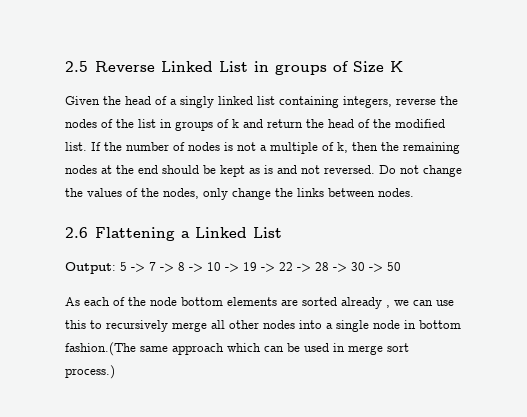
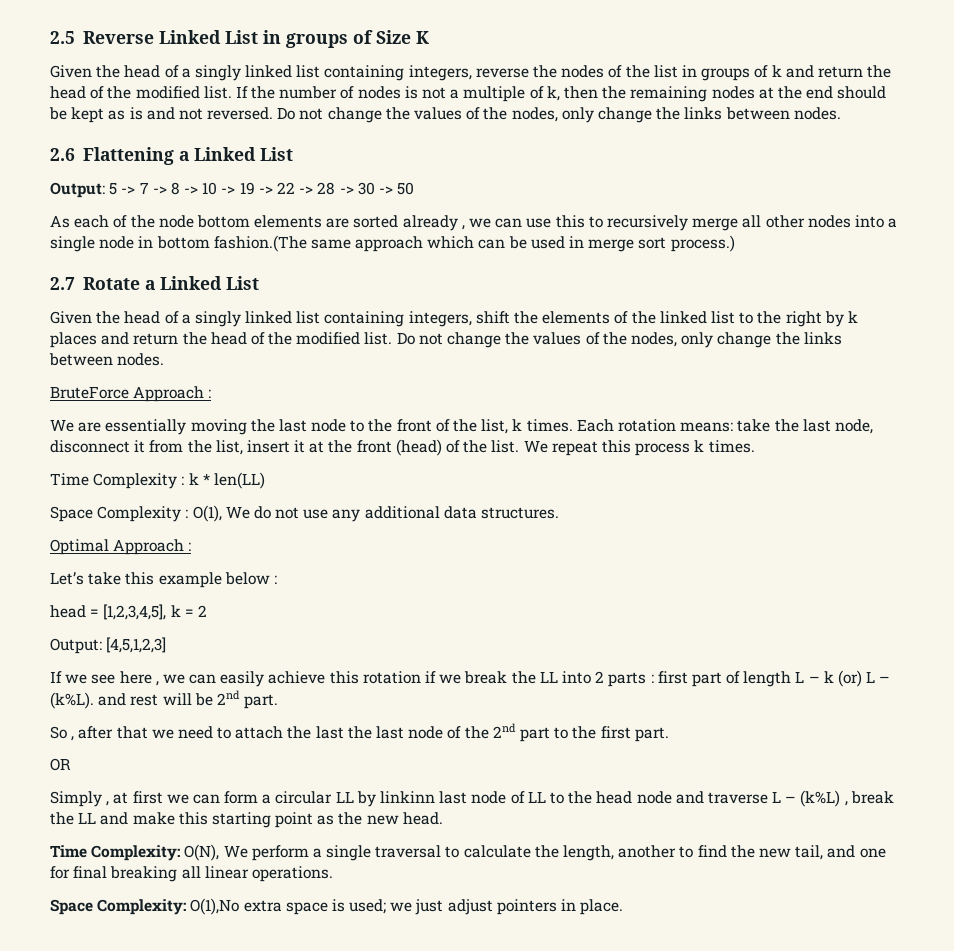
+ 2.7 Rotate a Linked List
+ Given the head of a singly linked list containing integers, shift the elements of the linked list to the right by k places and return the head of the modified list. Do not change the values of the nodes, only change the links between nodes.
+ BruteForce Approach :
+ We are essentially moving the last node to the front of the list, k times. Each rotation means: take the last node, disconnect it from the list, insert it at the front (head) of the list. We repeat this process k times.
+ Time Complexity : k * len(LL)
+ Space Complexity : O(1), We do not use any additional data structures.
+ Optimal Approach :
+ Let’s take this example below :
+ head = [1,2,3,4,5], k = 2
+ Output: [4,5,1,2,3]
+ If we see here , we can easily achieve this rotation if we break the LL into 2 parts : first part of length L – k (or) L – (k%L). and rest will be 2nd part.
+ So , after that we need to attach the last the last node of the 2nd part to the first part.
+ OR
+ Simply , at first we can form a circular LL by linkinn last node of LL to the head node and traverse L – (k%L) , break the LL and make this starting point as the new head.
+ Time Complexity: O(N), We perform a single traversal to calculate the length, another to find the new tail, and one for final breaking all linear operations.
+ Space Complexity: O(1),No extra space is used; we just adjust pointers in place.

